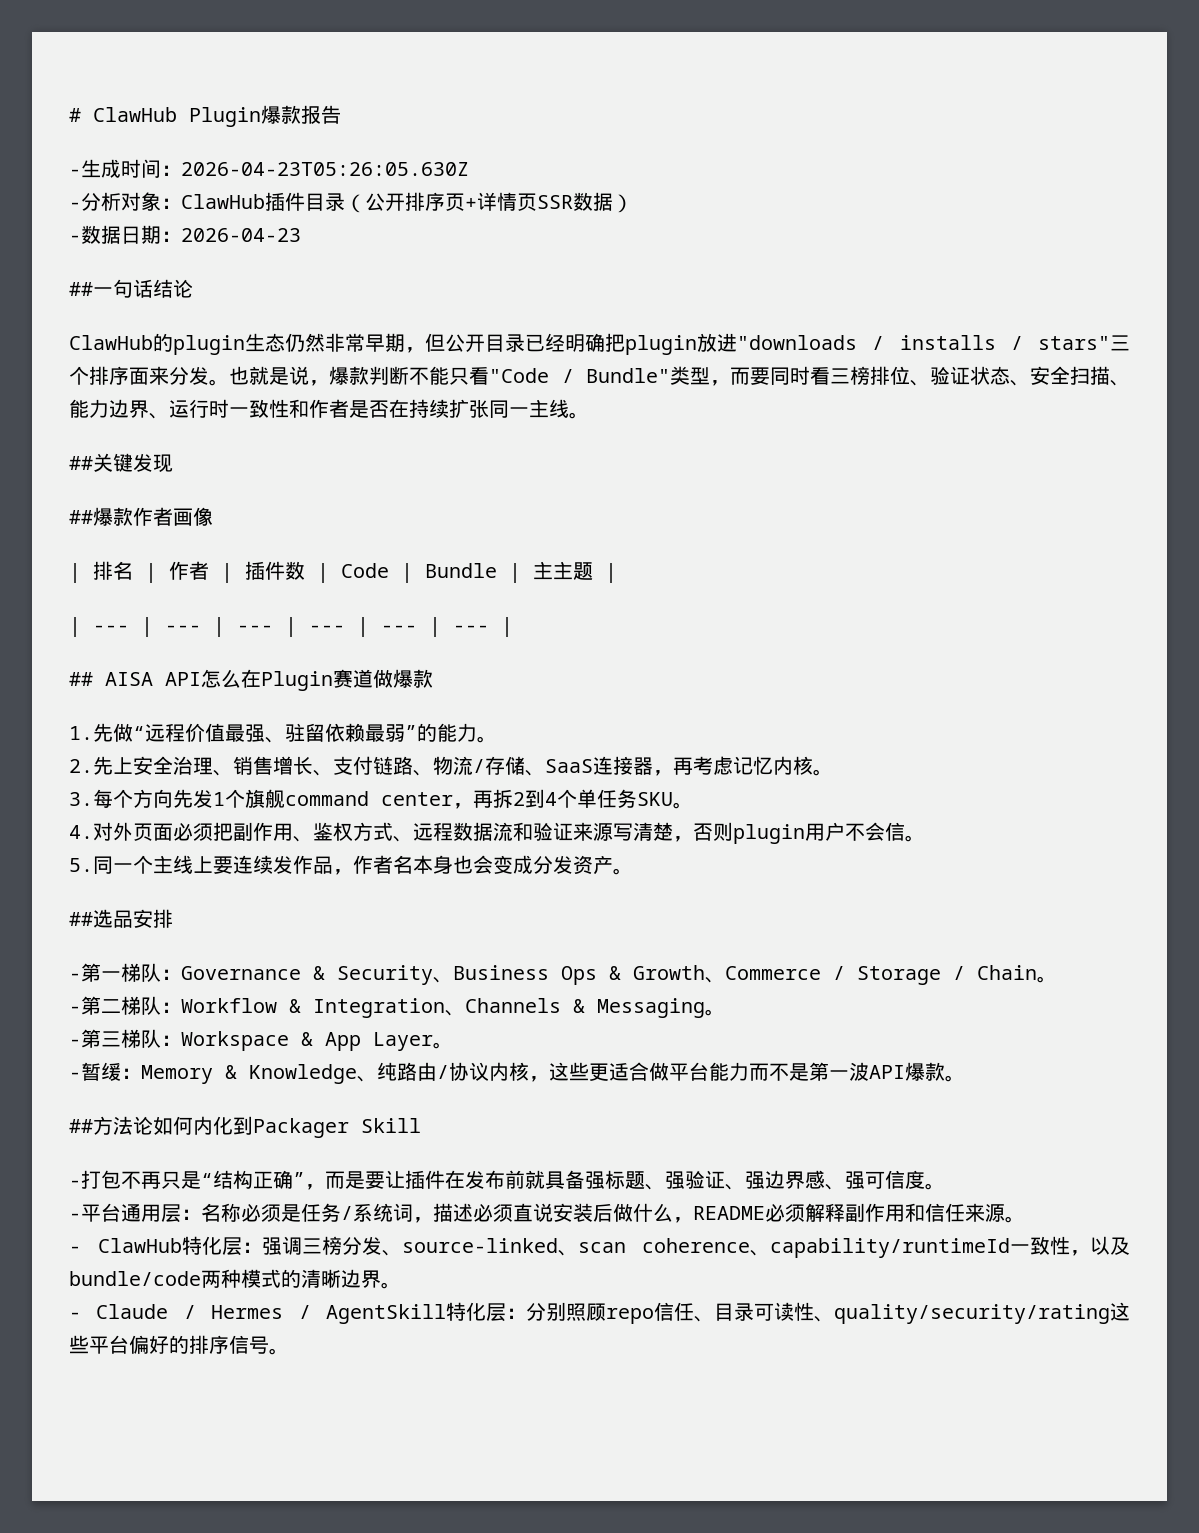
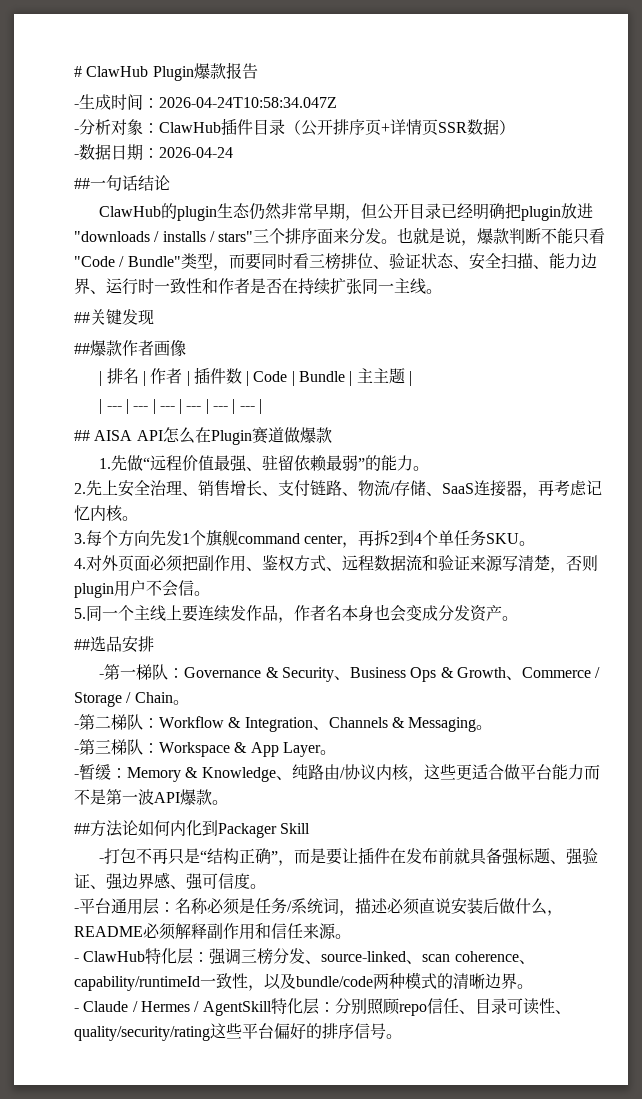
- -生成时间：2026-04-23T05:26:05.630Z
+ -生成时间：2026-04-24T10:58:34.047Z
- -数据日期：2026-04-23
+ -数据日期：2026-04-24

